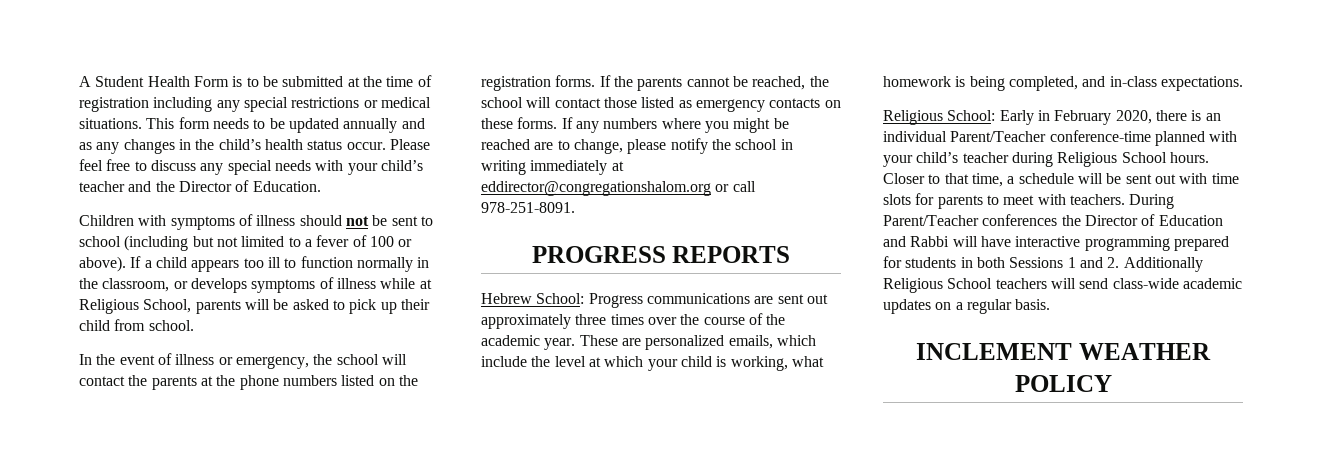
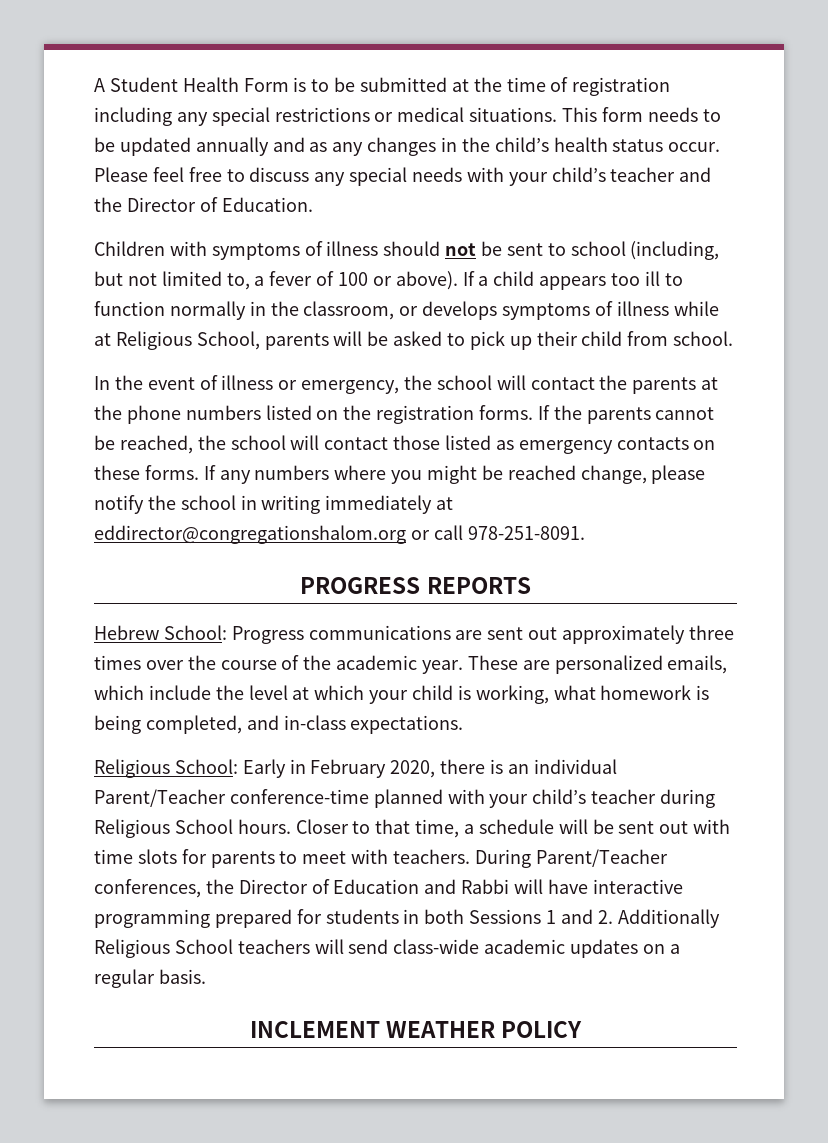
- Children with symptoms of illness should not be sent to school (including but not limited to a fever of 100 or above).
+ Children with symptoms of illness should not be sent to school (including, but not limited to, a fever of 100 or above).
- If any numbers where you might be reached are to change, please notify the school in writing immediately at eddirector@congregationshalom.org or call 978-251-8091.
+ If any numbers where you might be reached change, please notify the school in writing immediately at eddirector@congregationshalom.org or call 978-251-8091.
- During Parent/Teacher conferences the Director of Education and Rabbi will have interactive programming prepared for students in both Sessions 1 and 2. Additionally Religious School teachers will send class-wide academic updates on a regular basis.
+ During Parent/Teacher conferences, the Director of Education and Rabbi will have interactive programming prepared for students in both Sessions 1 and 2. Additionally Religious School teachers will send class-wide academic updates on a regular basis.

